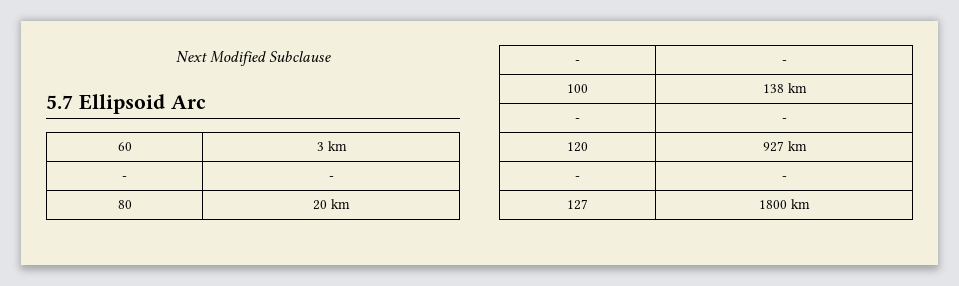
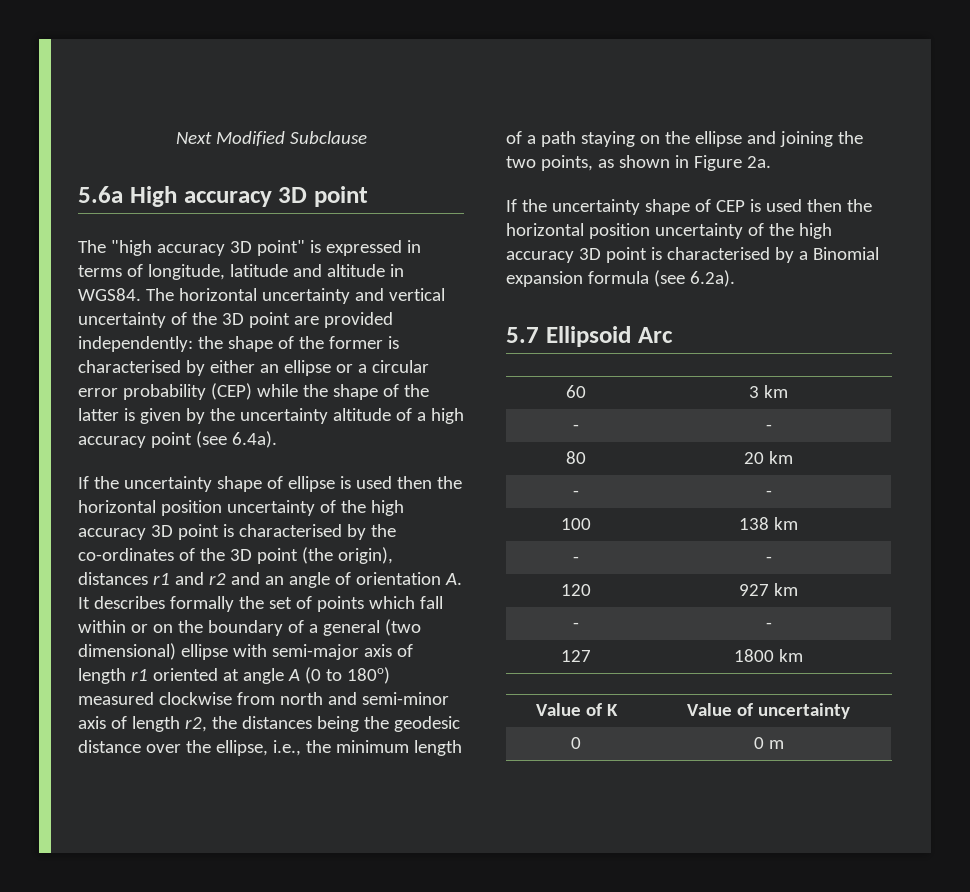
+ 5.6a High accuracy 3D point
+ The "high accuracy 3D point" is expressed in terms of longitude, latitude and altitude in WGS84. The horizontal uncertainty and vertical uncertainty of the 3D point are provided independently: the shape of the former is characterised by either an ellipse or a circular error probability (CEP) while the shape of the latter is given by the uncertainty altitude of a high accuracy point (see 6.4a).
+ If the uncertainty shape of ellipse is used then the horizontal position uncertainty of the high accuracy 3D point is characterised by the co-ordinates of the 3D point (the origin), distances r1 and r2 and an angle of orientation A. It describes formally the set of points which fall within or on the boundary of a general (two dimensional) ellipse with semi-major axis of length r1 oriented at angle A (0 to 180o) measured clockwise from north and semi-minor axis of length r2, the distances being the geodesic distance over the ellipse, i.e., the minimum length of a path staying on the ellipse and joining the two points, as shown in Figure 2a.
+ If the uncertainty shape of CEP is used then the horizontal position uncertainty of the high accuracy 3D point is characterised by a Binomial expansion formula (see 6.2a).
+ Value of K | Value of uncertainty
+ 0 | 0 m

